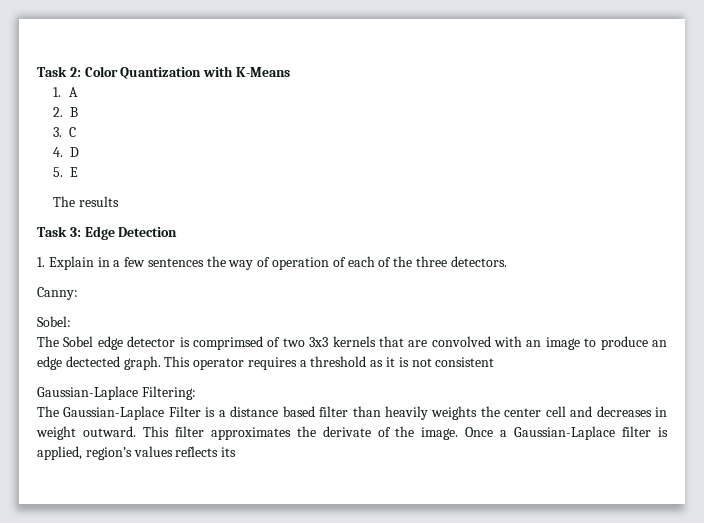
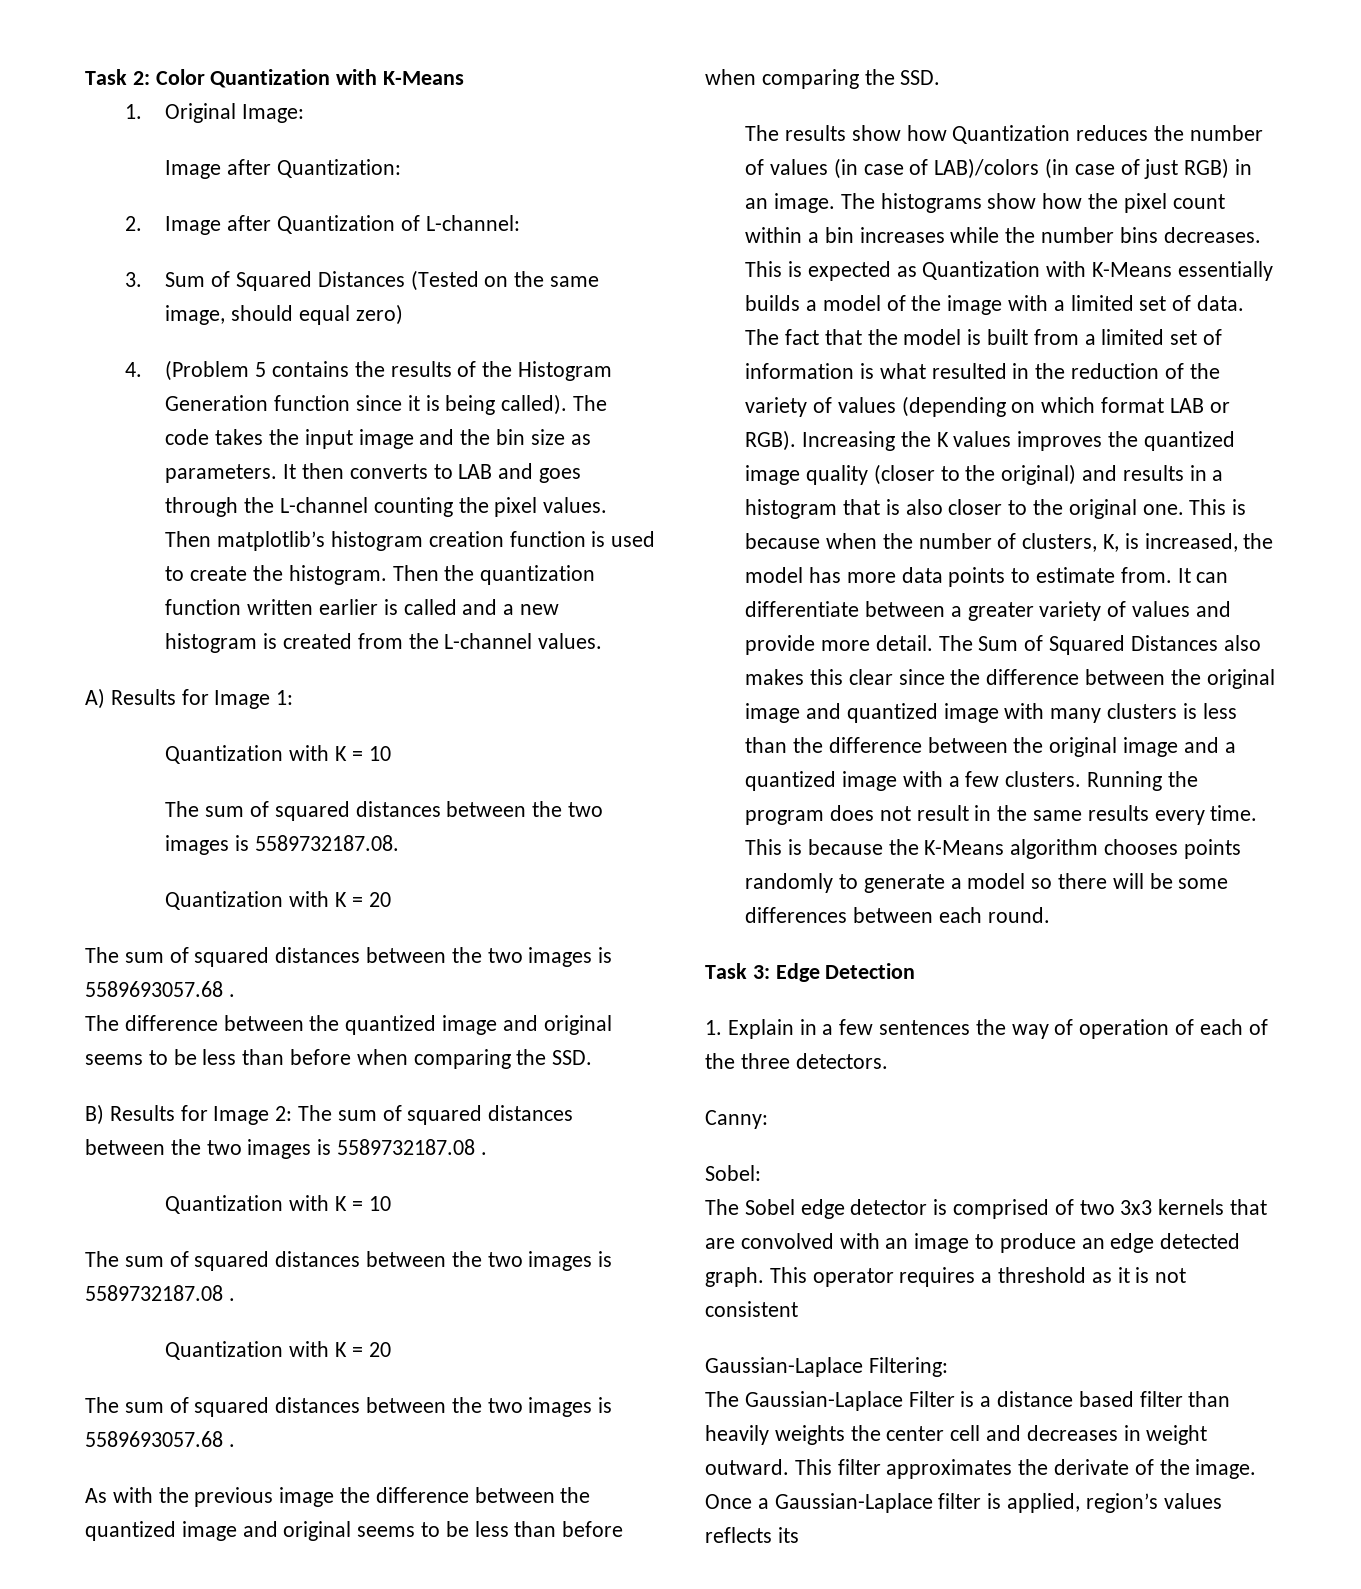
- 1. A
- 2. B
- 3. C
- 4. D
- 5. E
- The results
+ 1. Original Image:
+ Image after Quantization:
+ 2. Image after Quantization of L-channel:
+ 3. Sum of Squared Distances (Tested on the same image, should equal zero)
+ 4. (Problem 5 contains the results of the Histogram Generation function since it is being called). The code takes the input image and the bin size as parameters. It then converts to LAB and goes through the L-channel counting the pixel values. Then matplotlib’s histogram creation function is used to create the histogram. Then the quantization function written earlier is called and a new histogram is created from the L-channel values.
+ A) Results for Image 1:
+ Quantization with K = 10
+ The sum of squared distances between the two images is 5589732187.08.
+ Quantization with K = 20
+ The sum of squared distances between the two images is 5589693057.68 .
+ The difference between the quantized image and original seems to be less than before when comparing the SSD.
+ B) Results for Image 2: The sum of squared distances between the two images is 5589732187.08 .
+ Quantization with K = 10
+ The sum of squared distances between the two images is 5589732187.08 .
+ Quantization with K = 20
+ The sum of squared distances between the two images is 5589693057.68 .
+ As with the previous image the difference between the quantized image and original seems to be less than before when comparing the SSD.
+ The results show how Quantization reduces the number of values (in case of LAB)/colors (in case of just RGB) in an image. The histograms show how the pixel count within a bin increases while the number bins decreases. This is expected as Quantization with K-Means essentially builds a model of the image with a limited set of data. The fact that the model is built from a limited set of information is what resulted in the reduction of the variety of values (depending on which format LAB or RGB). Increasing the K values improves the quantized image quality (closer to the original) and results in a histogram that is also closer to the original one. This is because when the number of clusters, K, is increased, the model has more data points to estimate from. It can differentiate between a greater variety of values and provide more detail. The Sum of Squared Distances also makes this clear since the difference between the original image and quantized image with many clusters is less than the difference between the original image and a quantized image with a few clusters. Running the program does not result in the same results every time. This is because the K-Means algorithm chooses points randomly to generate a model so there will be some differences between each round.
- The Sobel edge detector is comprimsed of two 3x3 kernels that are convolved with an image to produce an edge dectected graph.
+ The Sobel edge detector is comprised of two 3x3 kernels that are convolved with an image to produce an edge detected graph.

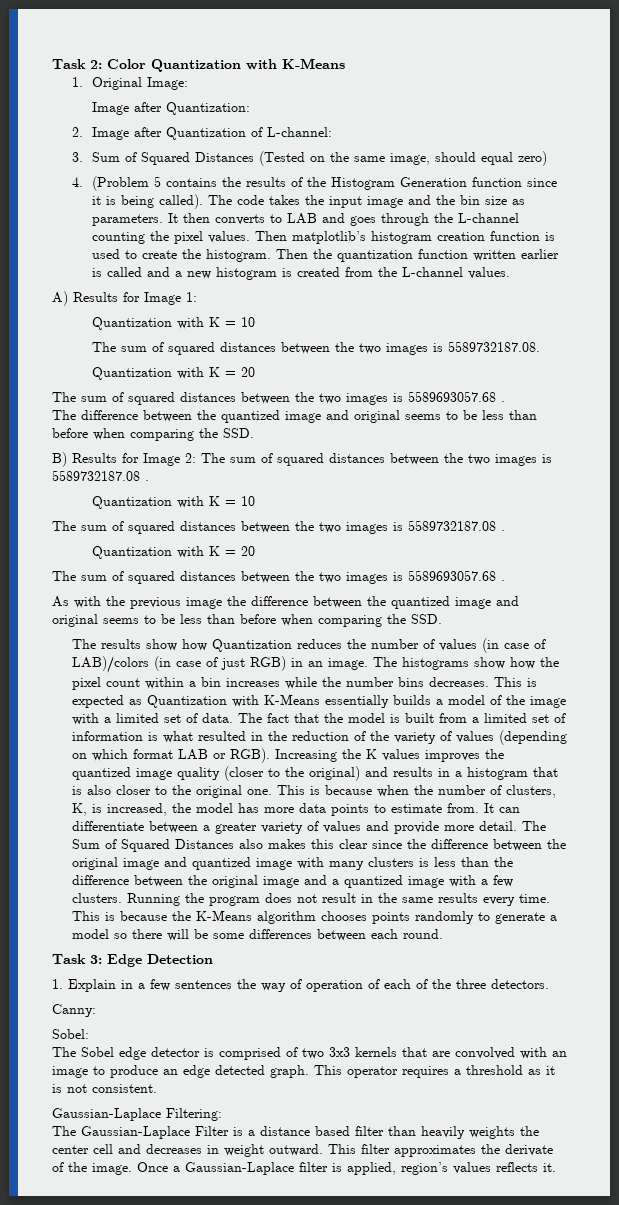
- This operator requires a threshold as it is not consistent
+ This operator requires a threshold as it is not consistent.
- Once a Gaussian-Laplace filter is applied, region’s values reflects its
+ Once a Gaussian-Laplace filter is applied, region’s values reflects it.

